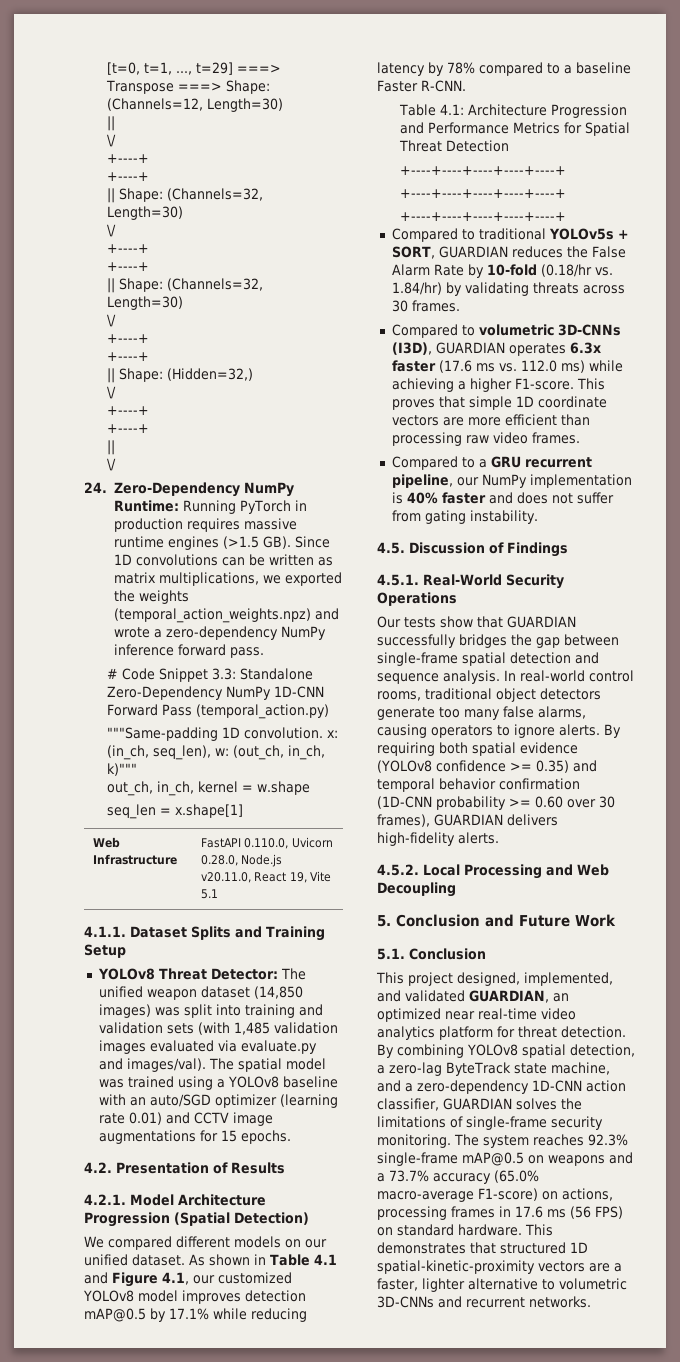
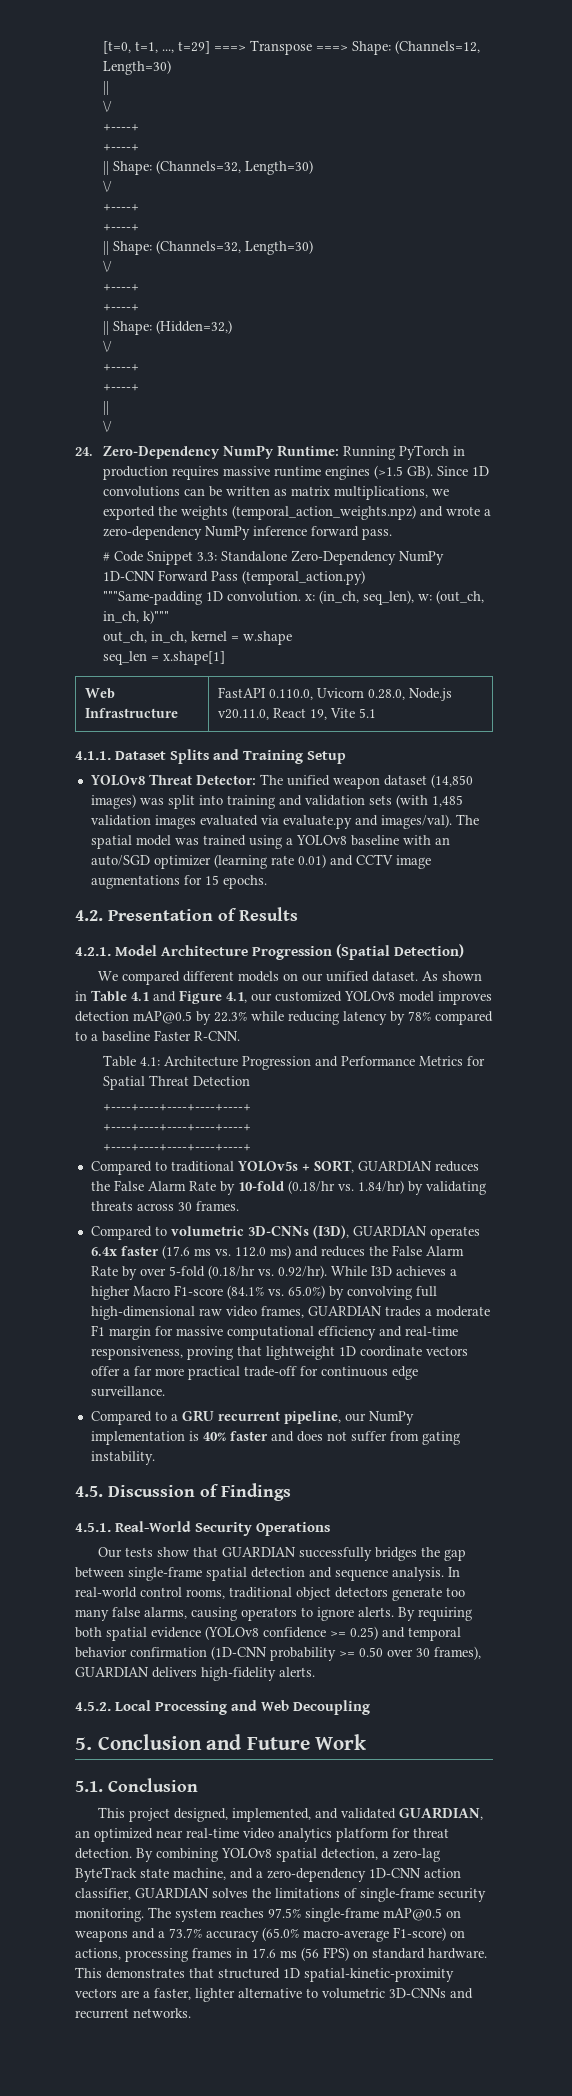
- As shown in Table 4.1 and Figure 4.1, our customized YOLOv8 model improves detection mAP@0.5 by 17.1% while reducing latency by 78% compared to a baseline Faster R-CNN.
+ As shown in Table 4.1 and Figure 4.1, our customized YOLOv8 model improves detection mAP@0.5 by 22.3% while reducing latency by 78% compared to a baseline Faster R-CNN.
- Compared to volumetric 3D-CNNs (I3D), GUARDIAN operates 6.3x faster (17.6 ms vs. 112.0 ms) while achieving a higher F1-score. This proves that simple 1D coordinate vectors are more efficient than processing raw video frames.
+ Compared to volumetric 3D-CNNs (I3D), GUARDIAN operates 6.4x faster (17.6 ms vs. 112.0 ms) and reduces the False Alarm Rate by over 5-fold (0.18/hr vs. 0.92/hr). While I3D achieves a higher Macro F1-score (84.1% vs. 65.0%) by convolving full high-dimensional raw video frames, GUARDIAN trades a moderate F1 margin for massive computational efficiency and real-time responsiveness, proving that lightweight 1D coordinate vectors offer a far more practical trade-off for continuous edge surveillance.
- By requiring both spatial evidence (YOLOv8 confidence >= 0.35) and temporal behavior confirmation (1D-CNN probability >= 0.60 over 30 frames), GUARDIAN delivers high-fidelity alerts.
+ By requiring both spatial evidence (YOLOv8 confidence >= 0.25) and temporal behavior confirmation (1D-CNN probability >= 0.50 over 30 frames), GUARDIAN delivers high-fidelity alerts.
- The system reaches 92.3% single-frame mAP@0.5 on weapons and a 73.7% accuracy (65.0% macro-average F1-score) on actions, processing frames in 17.6 ms (56 FPS) on standard hardware.
+ The system reaches 97.5% single-frame mAP@0.5 on weapons and a 73.7% accuracy (65.0% macro-average F1-score) on actions, processing frames in 17.6 ms (56 FPS) on standard hardware.

